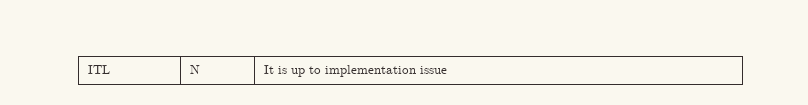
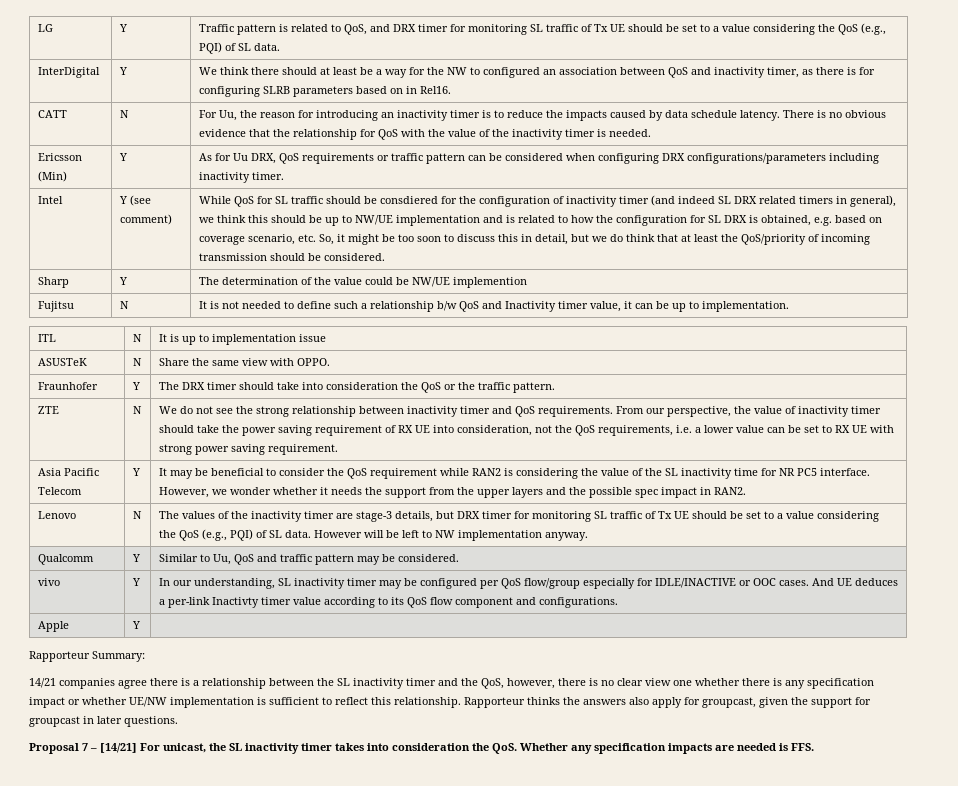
+ LG | Y | Traffic pattern is related to QoS, and DRX timer for monitoring SL traffic of Tx UE should be set to a value considering the QoS (e.g., PQI) of SL data.
+ InterDigital | Y | We think there should at least be a way for the NW to configured an association between QoS and inactivity timer, as there is for configuring SLRB parameters based on in Rel16.
+ CATT | N | For Uu, the reason for introducing an inactivity timer is to reduce the impacts caused by data schedule latency. There is no obvious evidence that the relationship for QoS with the value of the inactivity timer is needed.
+ Ericsson (Min) | Y | As for Uu DRX, QoS requirements or traffic pattern can be considered when configuring DRX configurations/parameters including inactivity timer.
+ Intel | Y (see comment) | While QoS for SL traffic should be consdiered for the configuration of inactivity timer (and indeed SL DRX related timers in general), we think this should be up to NW/UE implementation and is related to how the configuration for SL DRX is obtained, e.g. based on coverage scenario, etc. So, it might be too soon to discuss this in detail, but we do think that at least the QoS/priority of incoming transmission should be considered.
+ Sharp | Y | The determination of the value could be NW/UE implemention
+ Fujitsu | N | It is not needed to define such a relationship b/w QoS and Inactivity timer value, it can be up to implementation.
+ ASUSTeK | N | Share the same view with OPPO.
+ Fraunhofer | Y | The DRX timer should take into consideration the QoS or the traffic pattern.
+ ZTE | N | We do not see the strong relationship between inactivity timer and QoS requirements. From our perspective, the value of inactivity timer should take the power saving requirement of RX UE into consideration, not the QoS requirements, i.e. a lower value can be set to RX UE with strong power saving requirement.
+ Asia Pacific Telecom | Y | It may be beneficial to consider the QoS requirement while RAN2 is considering the value of the SL inactivity time for NR PC5 interface. However, we wonder whether it needs the support from the upper layers and the possible spec impact in RAN2.
+ Lenovo | N | The values of the inactivity timer are stage-3 details, but DRX timer for monitoring SL traffic of Tx UE should be set to a value considering the QoS (e.g., PQI) of SL data. However will be left to NW implementation anyway.
+ Qualcomm | Y | Similar to Uu, QoS and traffic pattern may be considered.
+ vivo | Y | In our understanding, SL inactivity timer may be configured per QoS flow/group especially for IDLE/INACTIVE or OOC cases. And UE deduces a per-link Inactivty timer value according to its QoS flow component and configurations.
+ Apple | Y |
+ Rapporteur Summary:
+ 14/21 companies agree there is a relationship between the SL inactivity timer and the QoS, however, there is no clear view one whether there is any specification impact or whether UE/NW implementation is sufficient to reflect this relationship. Rapporteur thinks the answers also apply for groupcast, given the support for groupcast in later questions.
+ Proposal 7 – [14/21] For unicast, the SL inactivity timer takes into consideration the QoS. Whether any specification impacts are needed is FFS.

